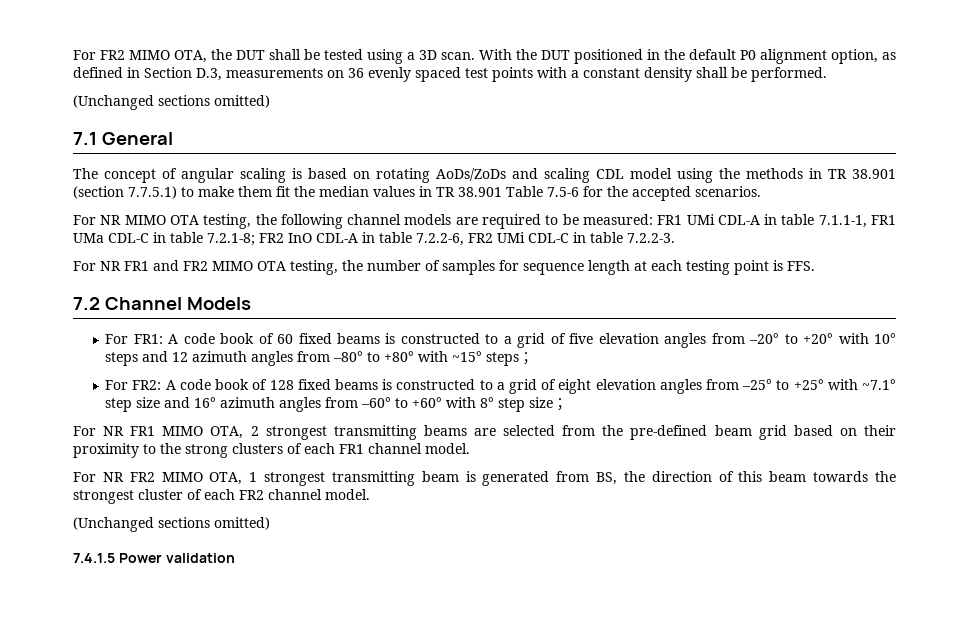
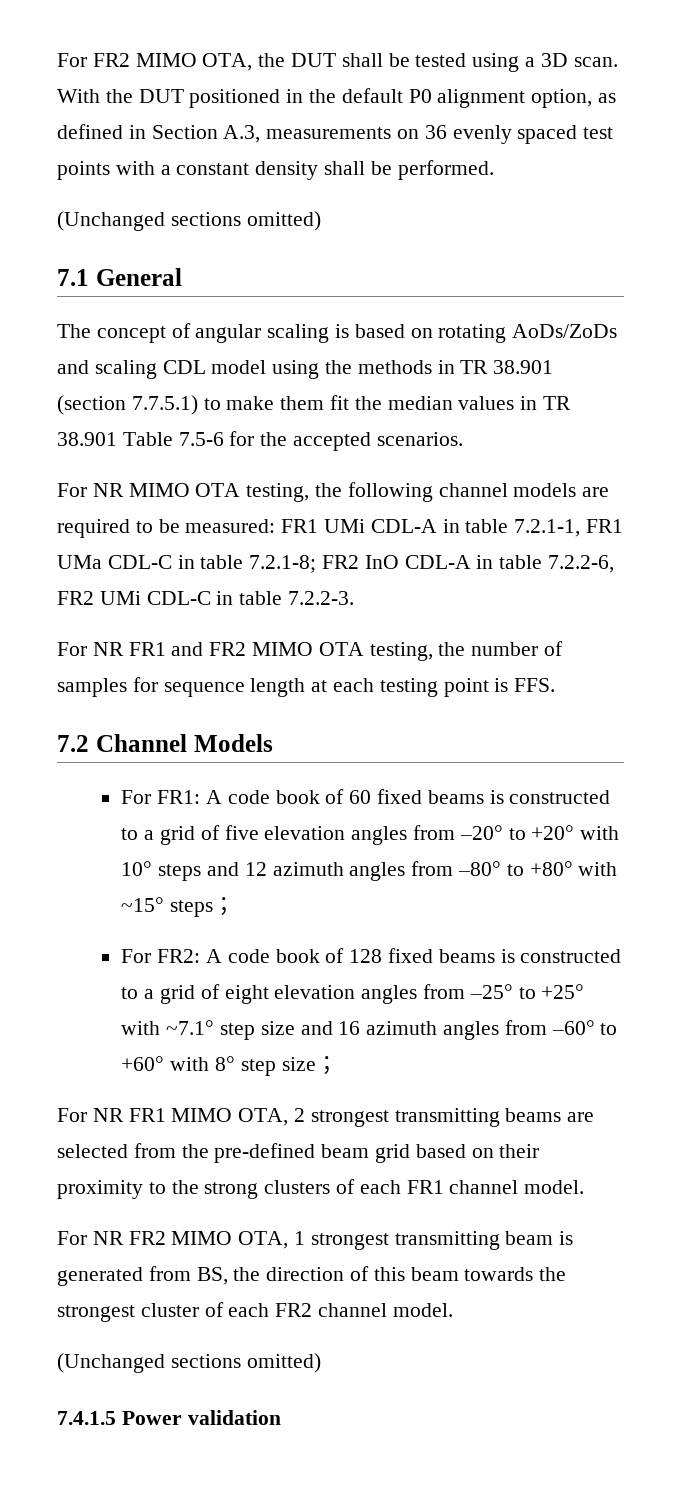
- With the DUT positioned in the default P0 alignment option, as defined in Section D.3, measurements on 36 evenly spaced test points with a constant density shall be performed.
+ With the DUT positioned in the default P0 alignment option, as defined in Section A.3, measurements on 36 evenly spaced test points with a constant density shall be performed.
- For NR MIMO OTA testing, the following channel models are required to be measured: FR1 UMi CDL-A in table 7.1.1-1, FR1 UMa CDL-C in table 7.2.1-8; FR2 InO CDL-A in table 7.2.2-6, FR2 UMi CDL-C in table 7.2.2-3.
+ For NR MIMO OTA testing, the following channel models are required to be measured: FR1 UMi CDL-A in table 7.2.1-1, FR1 UMa CDL-C in table 7.2.1-8; FR2 InO CDL-A in table 7.2.2-6, FR2 UMi CDL-C in table 7.2.2-3.
- For FR2: A code book of 128 fixed beams is constructed to a grid of eight elevation angles from –25° to +25° with ~7.1° step size and 16° azimuth angles from –60° to +60° with 8° step size；
+ For FR2: A code book of 128 fixed beams is constructed to a grid of eight elevation angles from –25° to +25° with ~7.1° step size and 16 azimuth angles from –60° to +60° with 8° step size；

